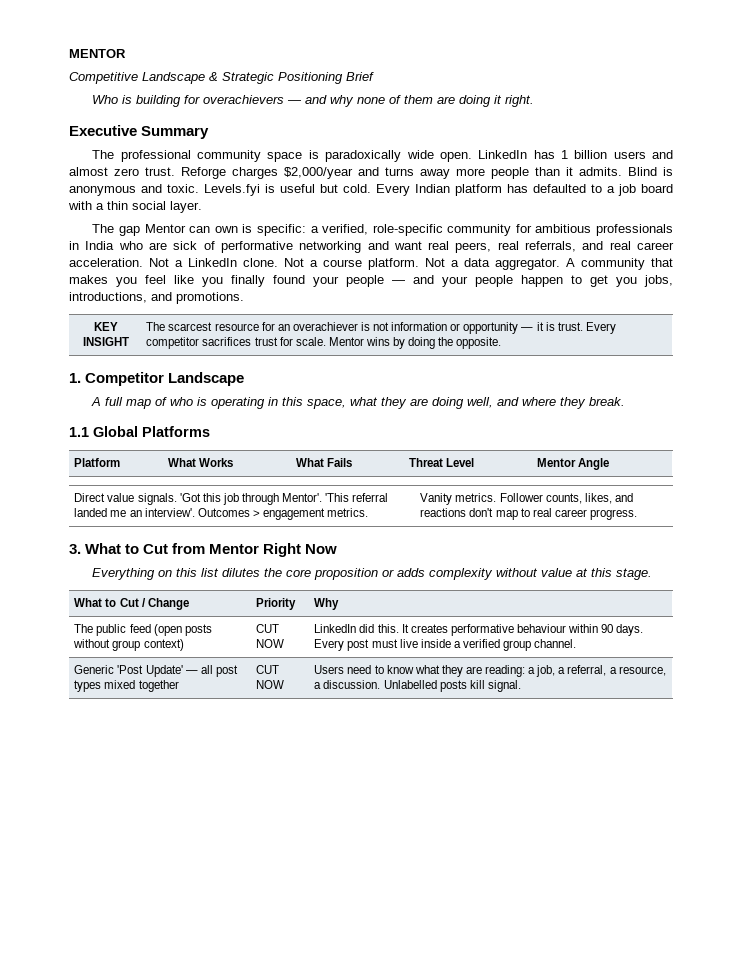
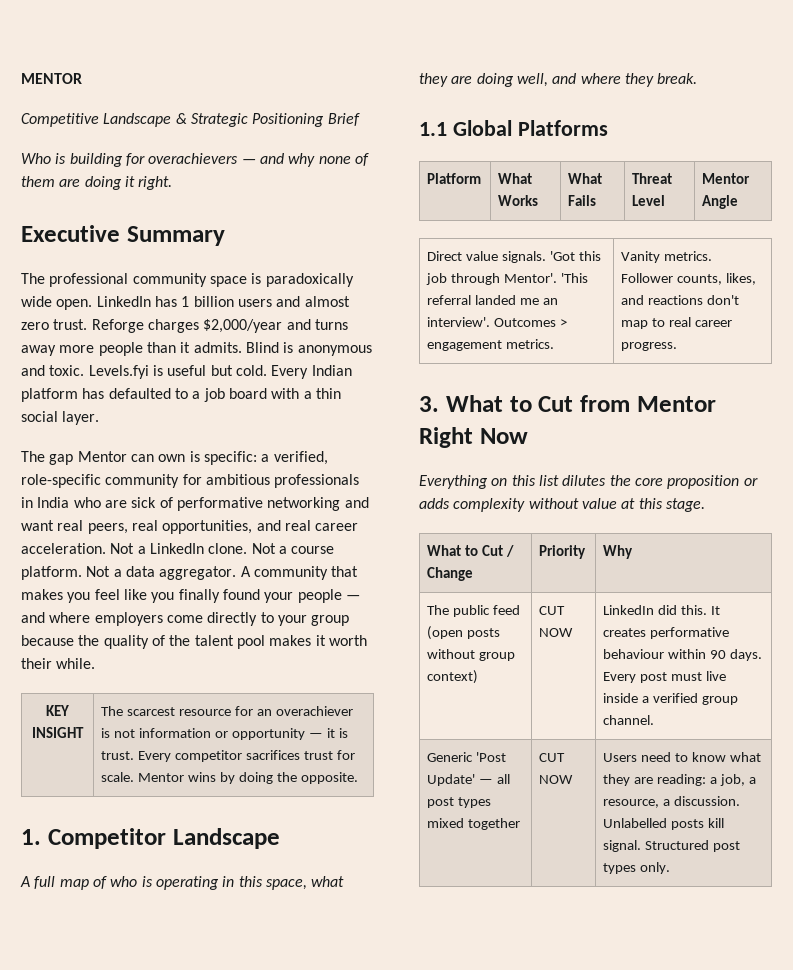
- The gap Mentor can own is specific: a verified, role-specific community for ambitious professionals in India who are sick of performative networking and want real peers, real referrals, and real career acceleration.
+ The gap Mentor can own is specific: a verified, role-specific community for ambitious professionals in India who are sick of performative networking and want real peers, real opportunities, and real career acceleration.
- A community that makes you feel like you finally found your people — and your people happen to get you jobs, introductions, and promotions.
+ A community that makes you feel like you finally found your people — and where employers come directly to your group because the quality of the talent pool makes it worth their while.
- Generic 'Post Update' — all post types mixed together | CUT NOW | Users need to know what they are reading: a job, a referral, a resource, a discussion. Unlabelled posts kill signal.
+ Generic 'Post Update' — all post types mixed together | CUT NOW | Users need to know what they are reading: a job, a resource, a discussion. Unlabelled posts kill signal. Structured post types only.

